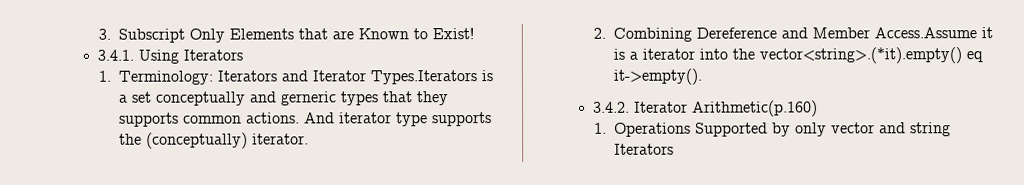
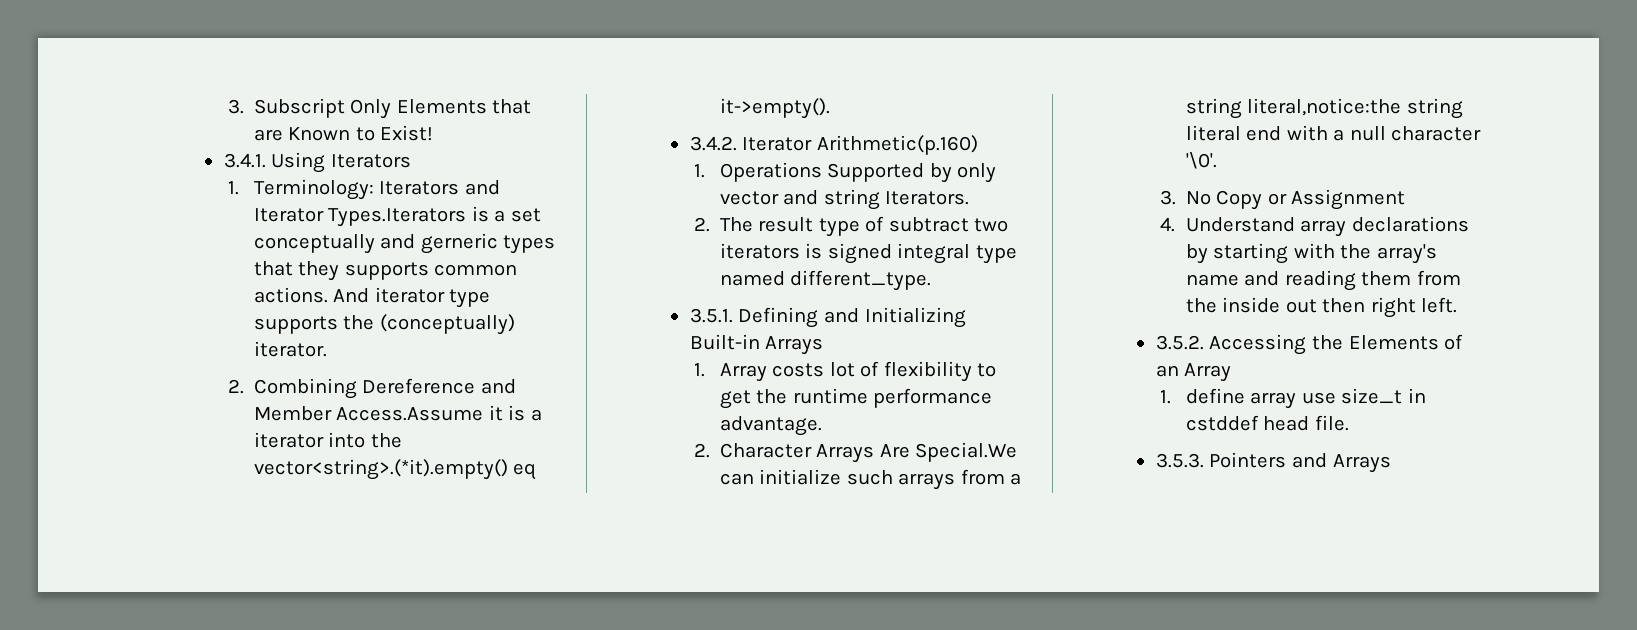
- 1. Operations Supported by only vector and string Iterators
+ 1. Operations Supported by only vector and string Iterators.
+ 2. The result type of subtract two iterators is signed integral type named different_type.
+ 3.5.1. Defining and Initializing Built-in Arrays
+ 1. Array costs lot of flexibility to get the runtime performance advantage.
+ 2. Character Arrays Are Special.We can initialize such arrays from a string literal,notice:the string literal end with a null character '\0'.
+ 3. No Copy or Assignment
+ 4. Understand array declarations by starting with the array's name and reading them from the inside out then right left.
+ 3.5.2. Accessing the Elements of an Array
+ 1. define array use size_t in cstddef head file.
+ 3.5.3. Pointers and Arrays

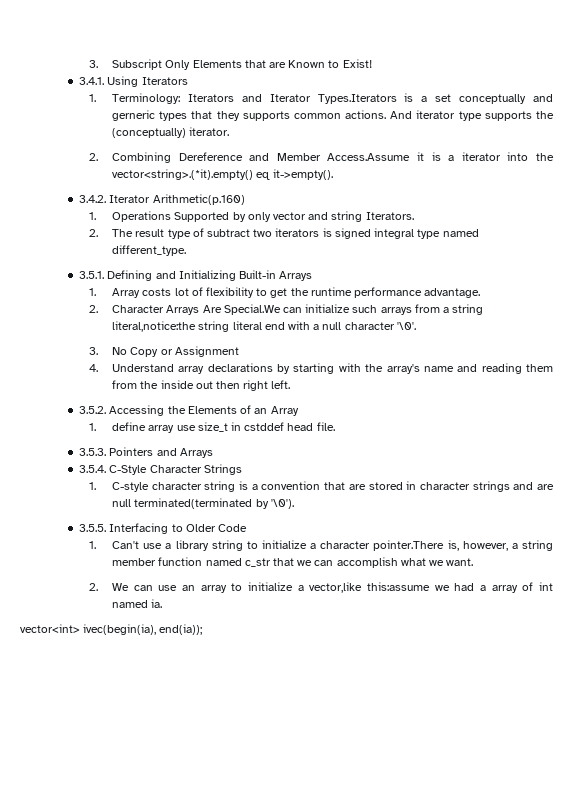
+ 3.5.4. C-Style Character Strings
+ 1. C-style character string is a convention that are stored in character strings and are null terminated(terminated by '\0').
+ 3.5.5. Interfacing to Older Code
+ 1. Can't use a library string to initialize a character pointer.There is, however, a string member function named c_str that we can accomplish what we want.
+ 2. We can use an array to initialize a vector,like this:assume we had a array of int named ia.
+ vector<int> ivec(begin(ia), end(ia));

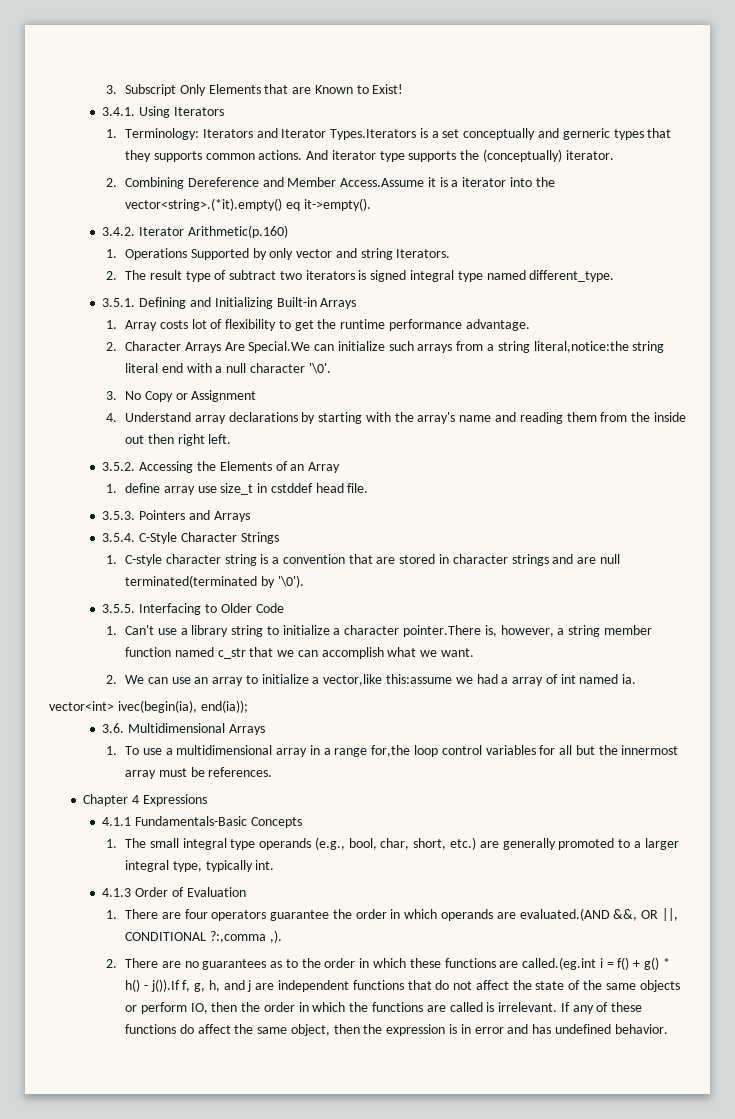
+ 3.6. Multidimensional Arrays
+ 1. To use a multidimensional array in a range for,the loop control variables for all but the innermost array must be references.
+ Chapter 4 Expressions
+ 4.1.1 Fundamentals-Basic Concepts
+ 1. The small integral type operands (e.g., bool, char, short, etc.) are generally promoted to a larger integral type, typically int.
+ 4.1.3 Order of Evaluation
+ 1. There are four operators guarantee the order in which operands are evaluated.(AND &&, OR ||, CONDITIONAL ?:,comma ,).
+ 2. There are no guarantees as to the order in which these functions are called.(eg.int i = f() + g() * h() - j()).If f, g, h, and j are independent functions that do not affect the state of the same objects or perform IO, then the order in which the functions are called is irrelevant. If any of these functions do affect the same object, then the expression is in error and has undefined behavior.

